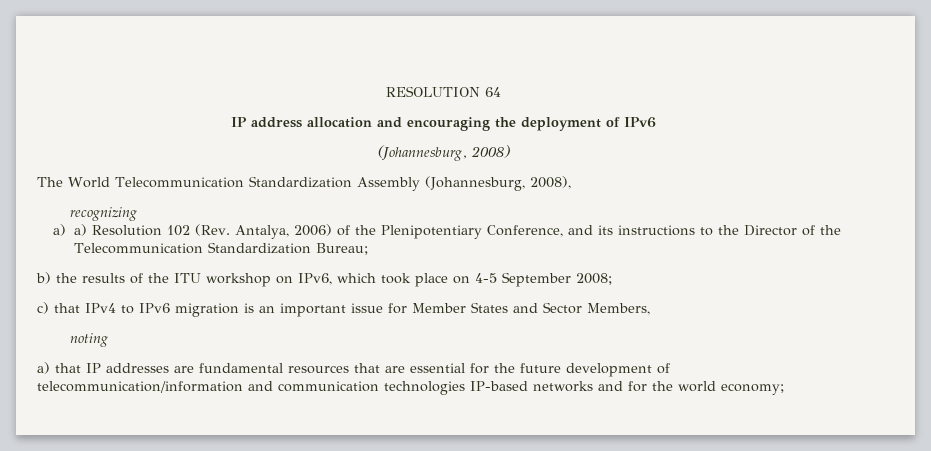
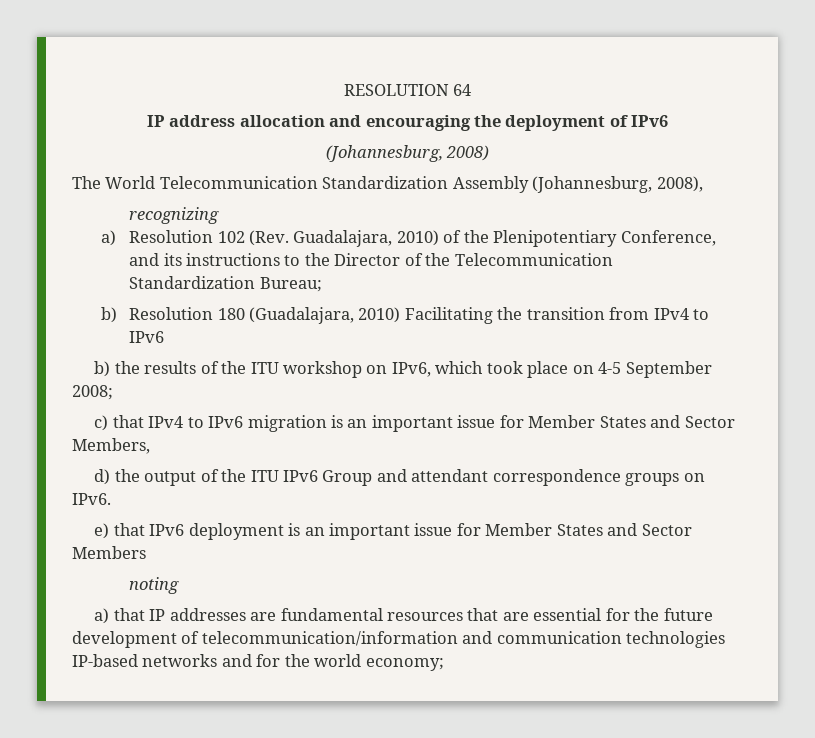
- a) a) Resolution 102 (Rev. Antalya, 2006) of the Plenipotentiary Conference, and its instructions to the Director of the Telecommunication Standardization Bureau;
+ a) Resolution 102 (Rev. Guadalajara, 2010) of the Plenipotentiary Conference, and its instructions to the Director of the Telecommunication Standardization Bureau;
+ b) Resolution 180 (Guadalajara, 2010) Facilitating the transition from IPv4 to IPv6
+ d) the output of the ITU IPv6 Group and attendant correspondence groups on IPv6.
+ e) that IPv6 deployment is an important issue for Member States and Sector Members

